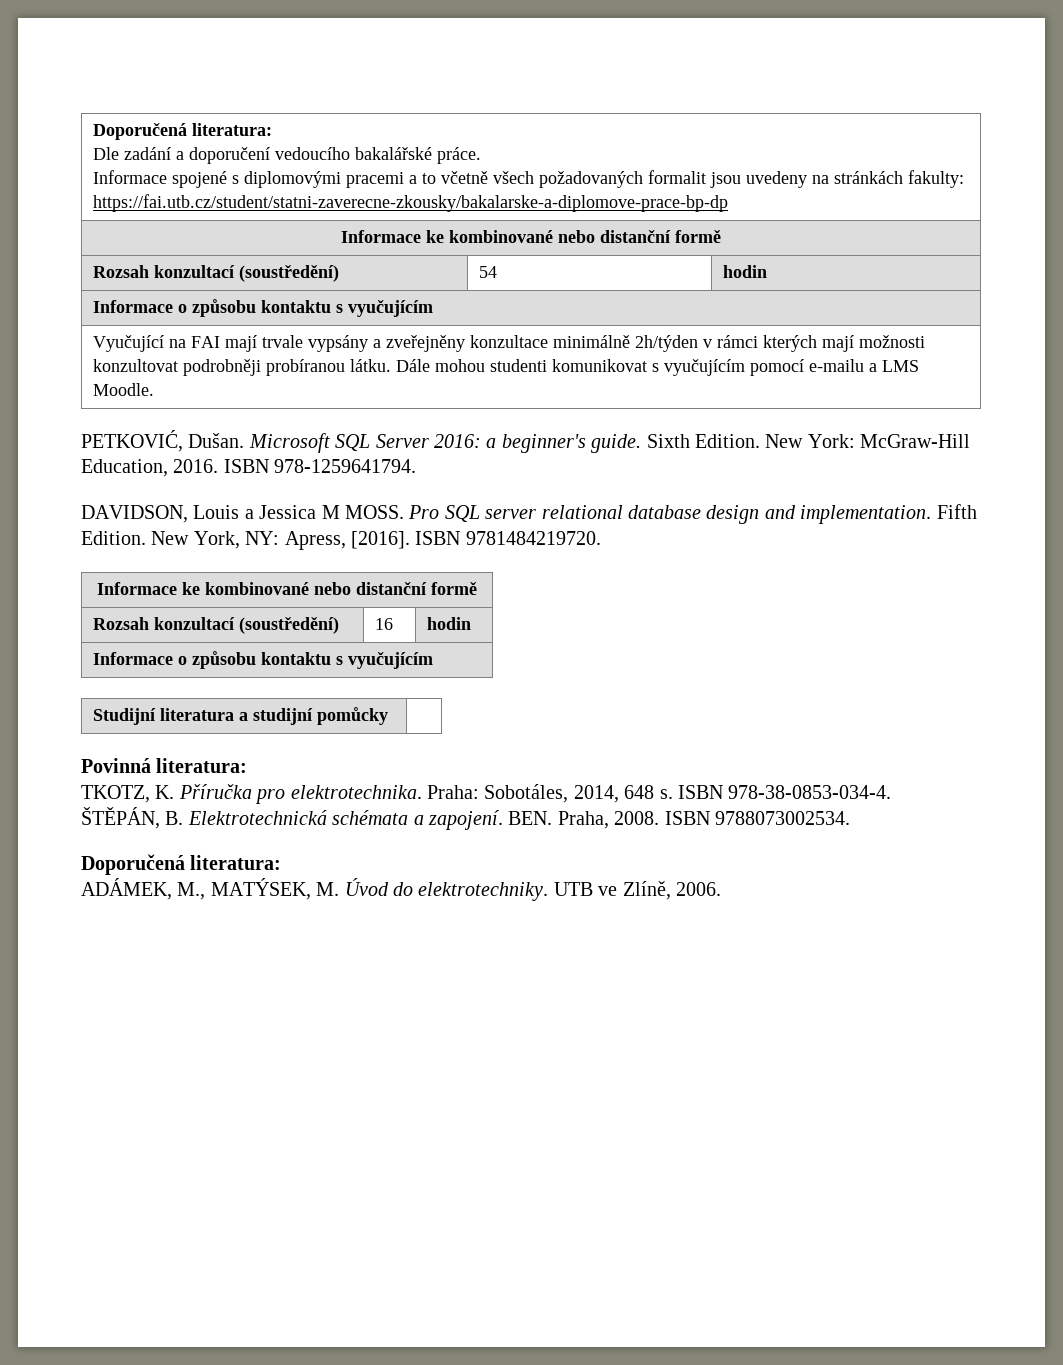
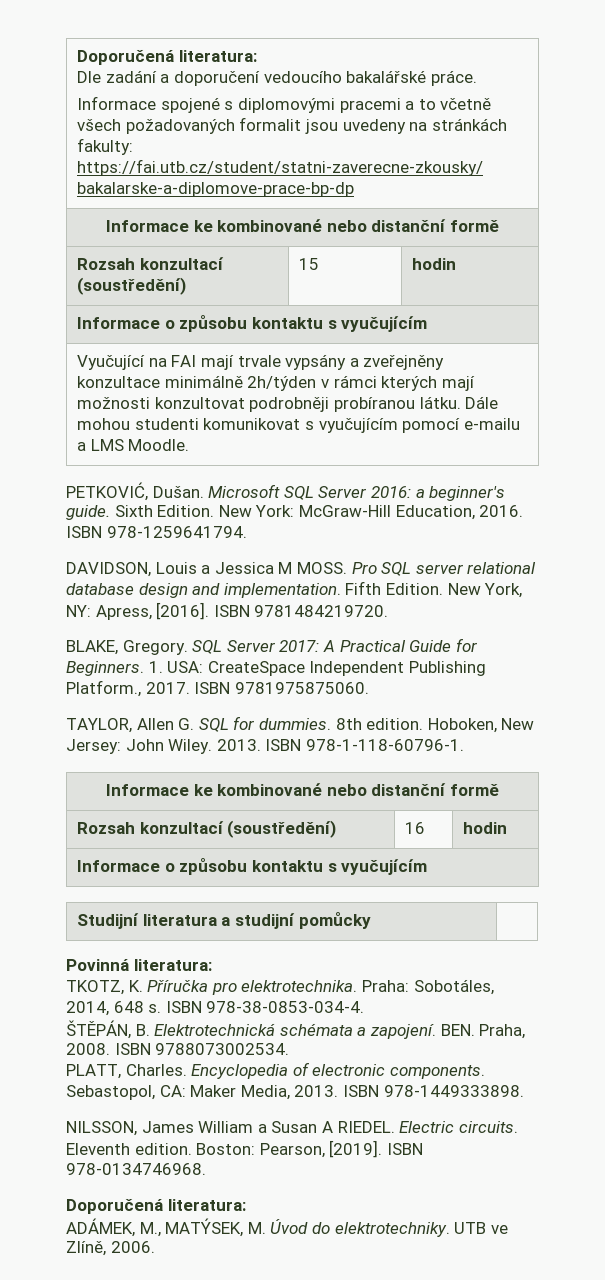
- Rozsah konzultací (soustředění) | 54 | hodin
+ Rozsah konzultací (soustředění) | 15 | hodin
+ BLAKE, Gregory. SQL Server 2017: A Practical Guide for Beginners. 1. USA: CreateSpace Independent Publishing Platform., 2017. ISBN 9781975875060.
+ TAYLOR, Allen G. SQL for dummies. 8th edition. Hoboken, New Jersey: John Wiley. 2013. ISBN 978-1-118-60796-1.
+ PLATT, Charles. Encyclopedia of electronic components. Sebastopol, CA: Maker Media, 2013. ISBN 978-1449333898.
+ NILSSON, James William a Susan A RIEDEL. Electric circuits. Eleventh edition. Boston: Pearson, [2019]. ISBN 978-0134746968.

